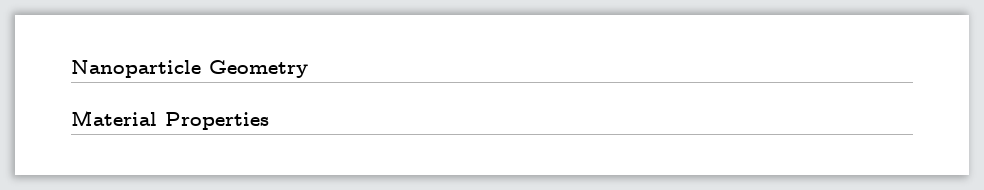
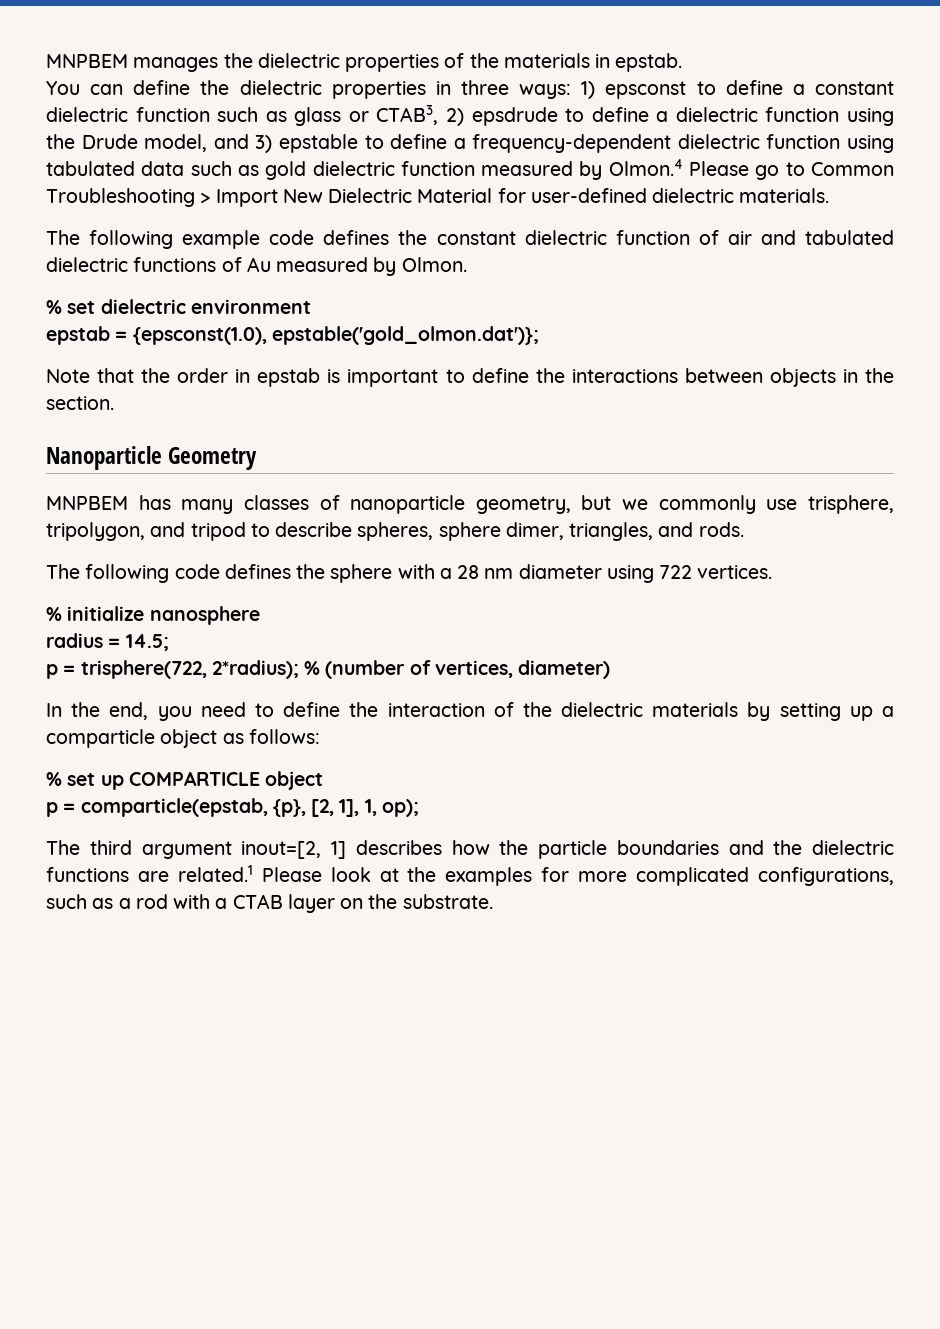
+ MNPBEM manages the dielectric properties of the materials in epstab.
+ You can define the dielectric properties in three ways: 1) epsconst to define a constant dielectric function such as glass or CTAB3, 2) epsdrude to define a dielectric function using the Drude model, and 3) epstable to define a frequency-dependent dielectric function using tabulated data such as gold dielectric function measured by Olmon.4 Please go to Common Troubleshooting > Import New Dielectric Material for user-defined dielectric materials.
+ The following example code defines the constant dielectric function of air and tabulated dielectric functions of Au measured by Olmon.
+ % set dielectric environment
+ epstab = {epsconst(1.0), epstable('gold_olmon.dat')};
+ Note that the order in epstab is important to define the interactions between objects in the section.
  Nanoparticle Geometry
- Material Properties
+ MNPBEM has many classes of nanoparticle geometry, but we commonly use trisphere, tripolygon, and tripod to describe spheres, sphere dimer, triangles, and rods.
+ The following code defines the sphere with a 28 nm diameter using 722 vertices.
+ % initialize nanosphere
+ radius = 14.5;
+ p = trisphere(722, 2*radius); % (number of vertices, diameter)
+ In the end, you need to define the interaction of the dielectric materials by setting up a comparticle object as follows:
+ % set up COMPARTICLE object
+ p = comparticle(epstab, {p}, [2, 1], 1, op);
+ The third argument inout=[2, 1] describes how the particle boundaries and the dielectric functions are related.1 Please look at the examples for more complicated configurations, such as a rod with a CTAB layer on the substrate.

